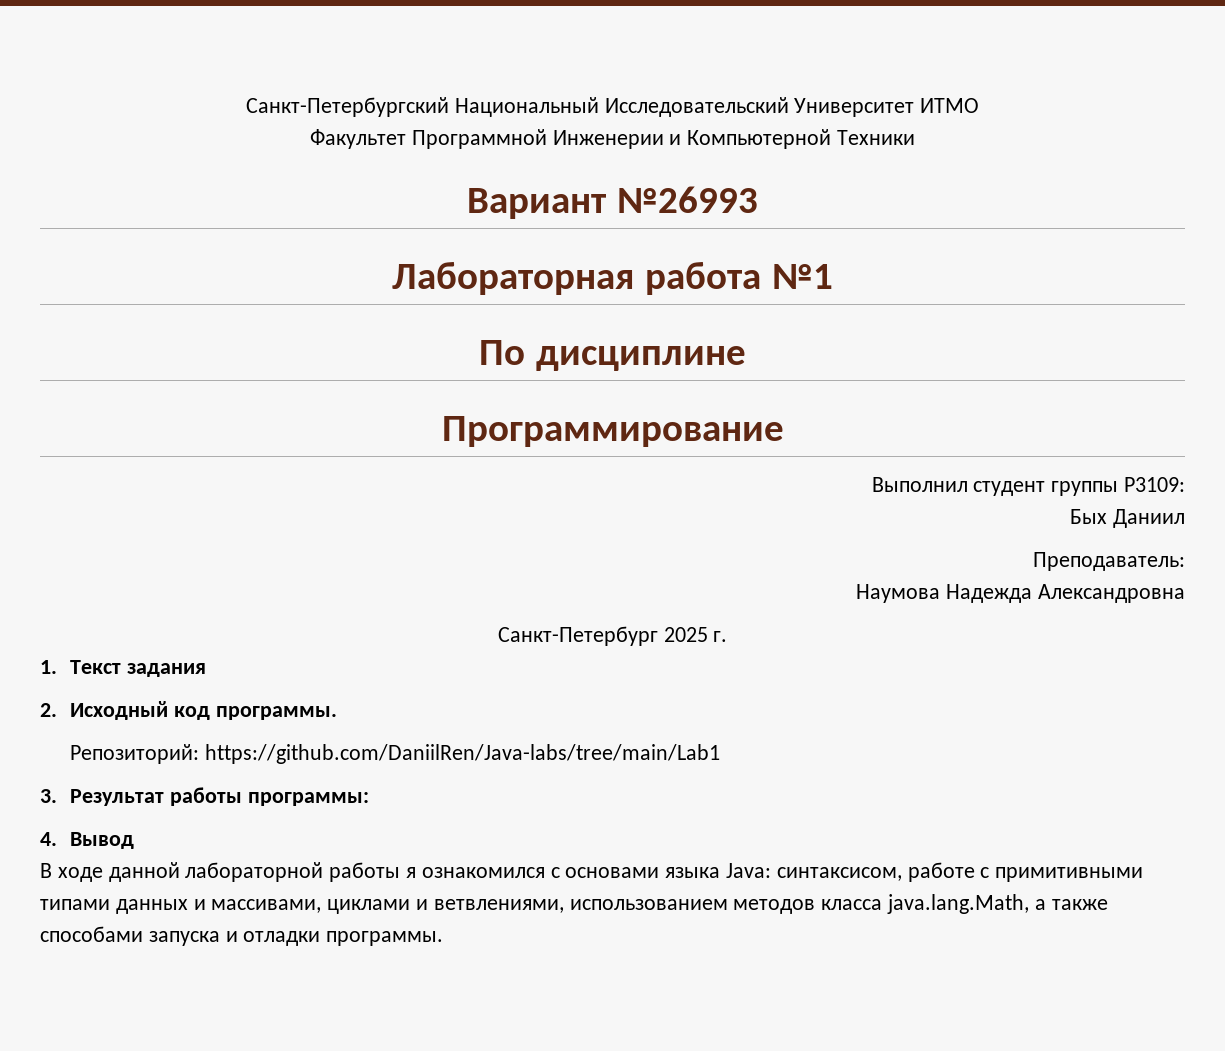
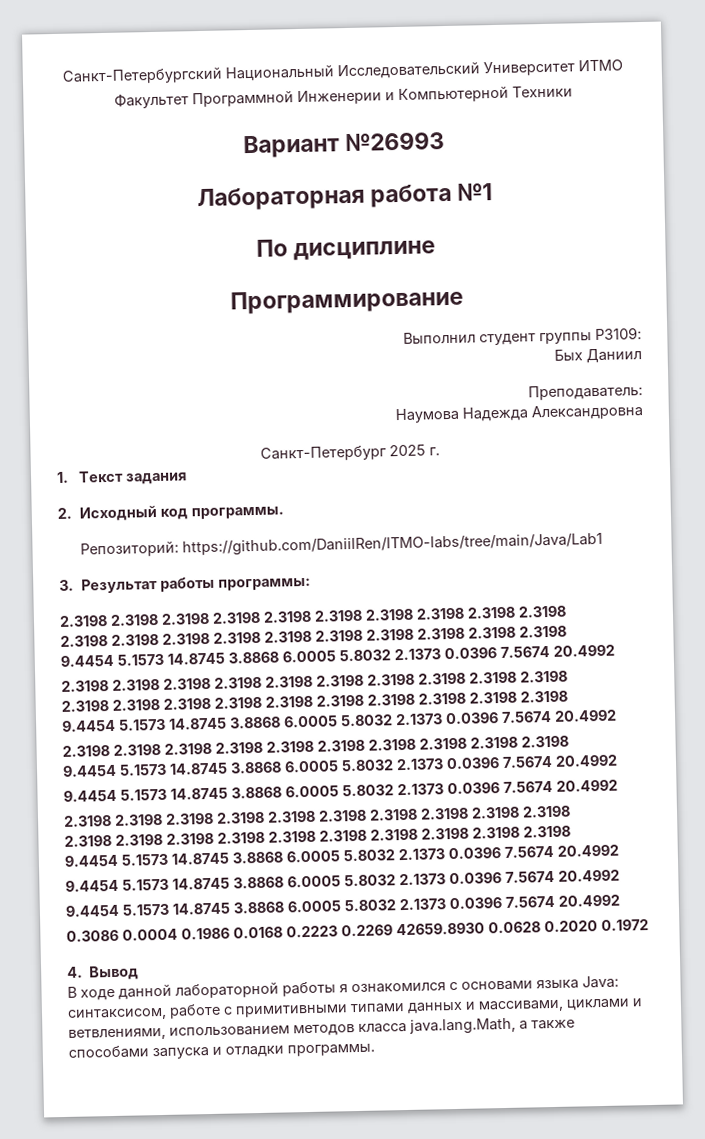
- Репозиторий: https://github.com/DaniilRen/Java-labs/tree/main/Lab1
+ Репозиторий: https://github.com/DaniilRen/ITMO-labs/tree/main/Java/Lab1
  3. Результат работы программы:
+ 2.3198 2.3198 2.3198 2.3198 2.3198 2.3198 2.3198 2.3198 2.3198 2.3198
+ 2.3198 2.3198 2.3198 2.3198 2.3198 2.3198 2.3198 2.3198 2.3198 2.3198
+ 9.4454 5.1573 14.8745 3.8868 6.0005 5.8032 2.1373 0.0396 7.5674 20.4992
+ 2.3198 2.3198 2.3198 2.3198 2.3198 2.3198 2.3198 2.3198 2.3198 2.3198
+ 2.3198 2.3198 2.3198 2.3198 2.3198 2.3198 2.3198 2.3198 2.3198 2.3198
+ 9.4454 5.1573 14.8745 3.8868 6.0005 5.8032 2.1373 0.0396 7.5674 20.4992
+ 2.3198 2.3198 2.3198 2.3198 2.3198 2.3198 2.3198 2.3198 2.3198 2.3198
+ 9.4454 5.1573 14.8745 3.8868 6.0005 5.8032 2.1373 0.0396 7.5674 20.4992
+ 9.4454 5.1573 14.8745 3.8868 6.0005 5.8032 2.1373 0.0396 7.5674 20.4992
+ 2.3198 2.3198 2.3198 2.3198 2.3198 2.3198 2.3198 2.3198 2.3198 2.3198
+ 2.3198 2.3198 2.3198 2.3198 2.3198 2.3198 2.3198 2.3198 2.3198 2.3198
+ 9.4454 5.1573 14.8745 3.8868 6.0005 5.8032 2.1373 0.0396 7.5674 20.4992
+ 9.4454 5.1573 14.8745 3.8868 6.0005 5.8032 2.1373 0.0396 7.5674 20.4992
+ 9.4454 5.1573 14.8745 3.8868 6.0005 5.8032 2.1373 0.0396 7.5674 20.4992
+ 0.3086 0.0004 0.1986 0.0168 0.2223 0.2269 42659.8930 0.0628 0.2020 0.1972

